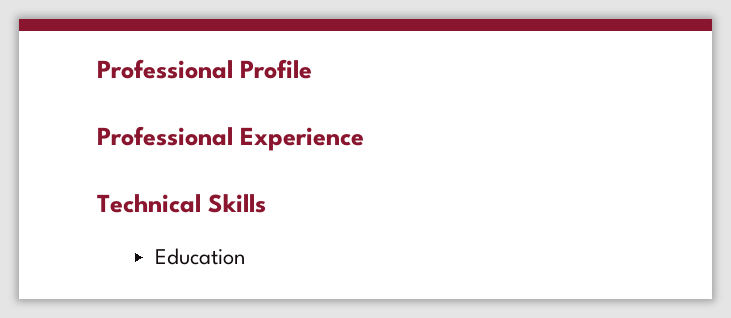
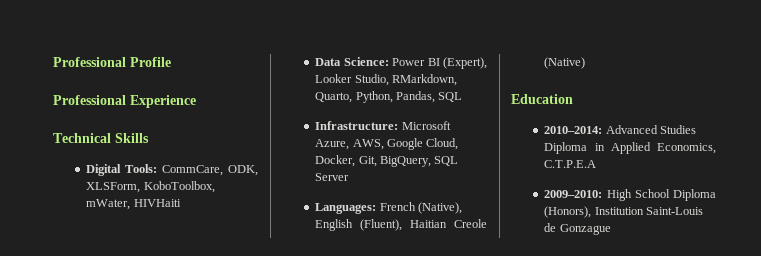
+ Digital Tools: CommCare, ODK, XLSForm, KoboToolbox, mWater, HIVHaiti
+ Data Science: Power BI (Expert), Looker Studio, RMarkdown, Quarto, Python, Pandas, SQL
+ Infrastructure: Microsoft Azure, AWS, Google Cloud, Docker, Git, BigQuery, SQL Server
+ Languages: French (Native), English (Fluent), Haitian Creole (Native)
  Education
+ 2010–2014: Advanced Studies Diploma in Applied Economics, C.T.P.E.A
+ 2009–2010: High School Diploma (Honors), Institution Saint-Louis de Gonzague

